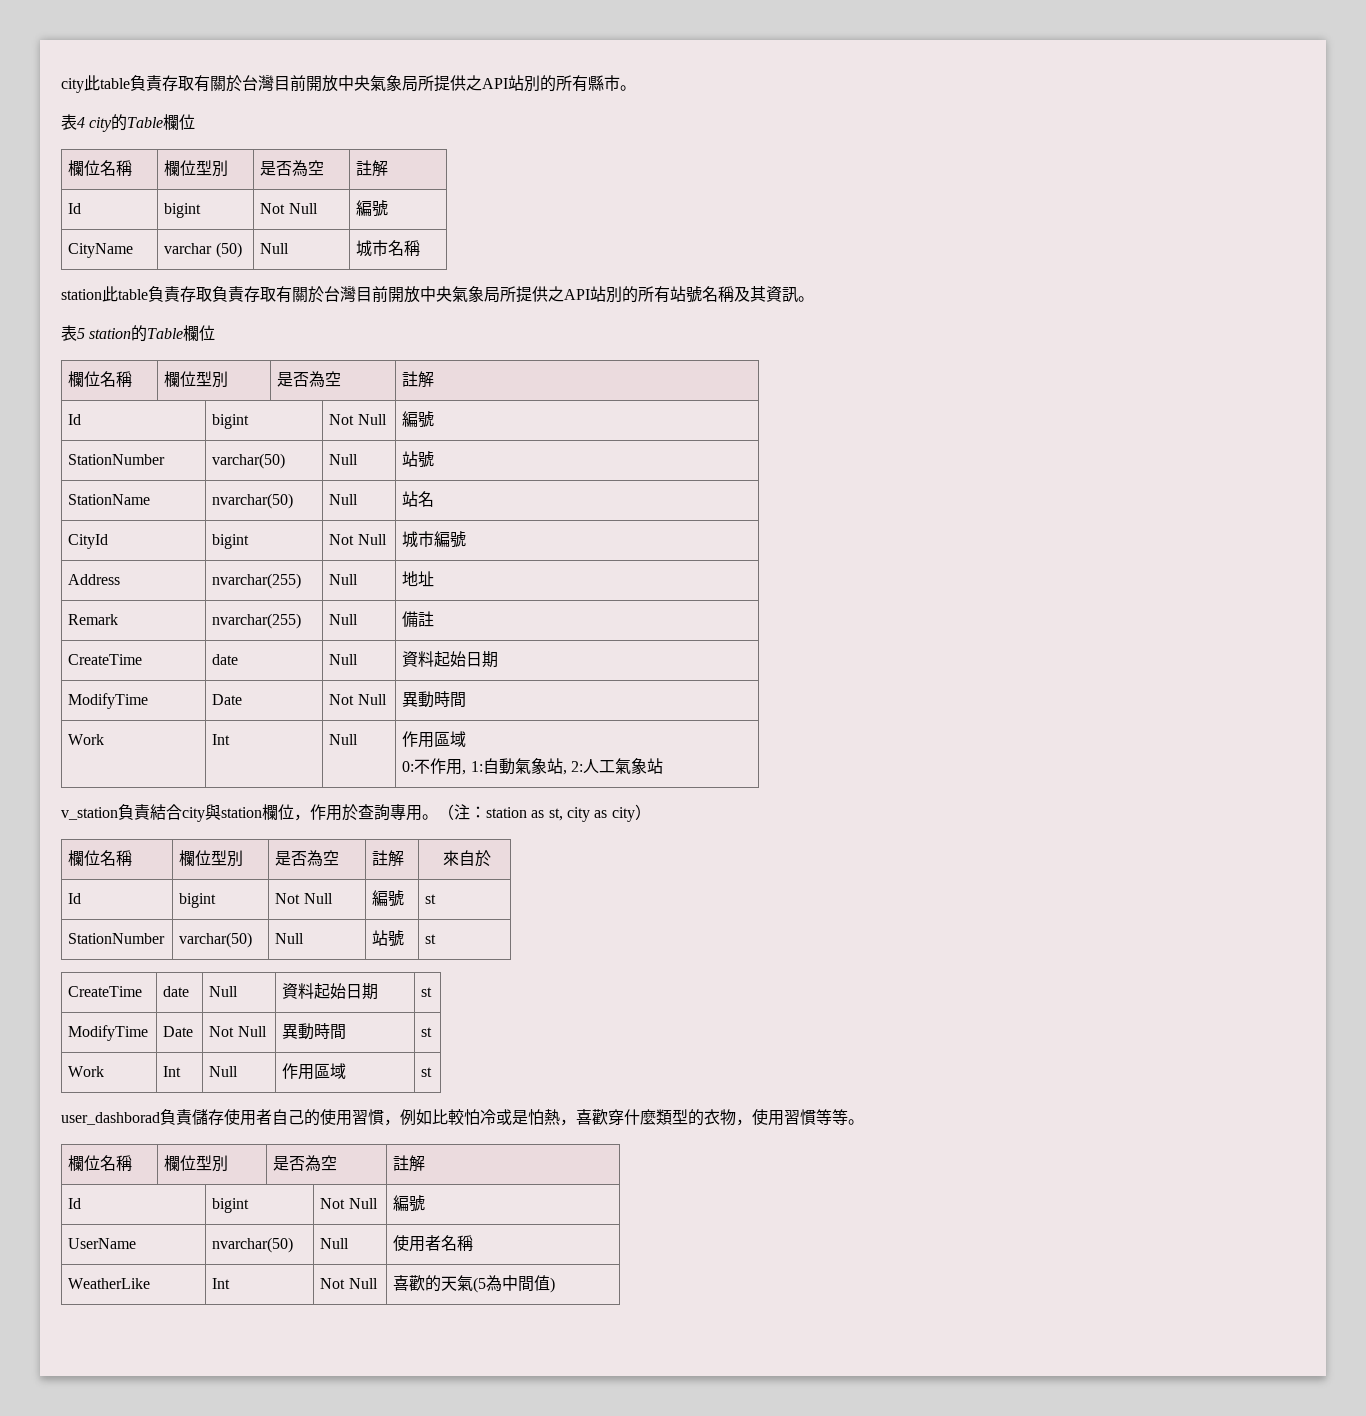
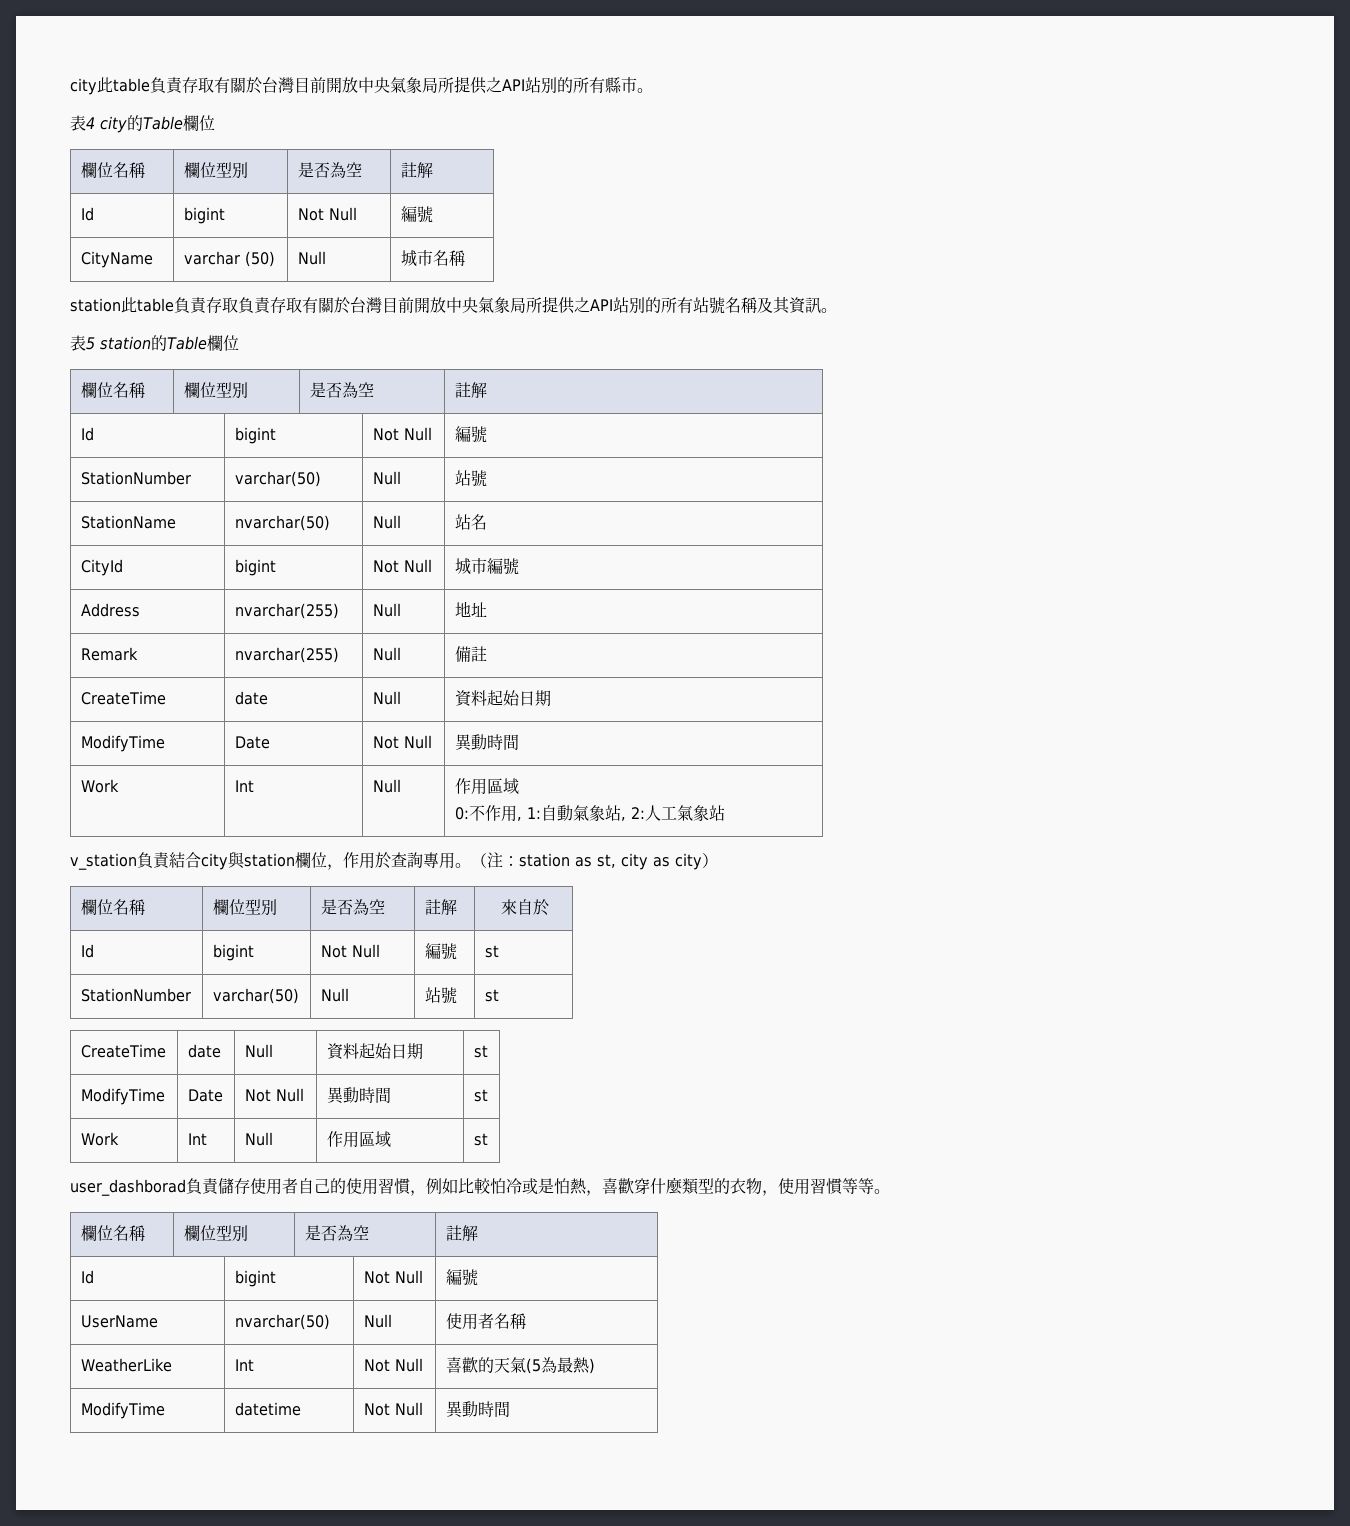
- WeatherLike | Int | Not Null | 喜歡的天氣(5為中間值)
+ WeatherLike | Int | Not Null | 喜歡的天氣(5為最熱)
+ ModifyTime | datetime | Not Null | 異動時間

